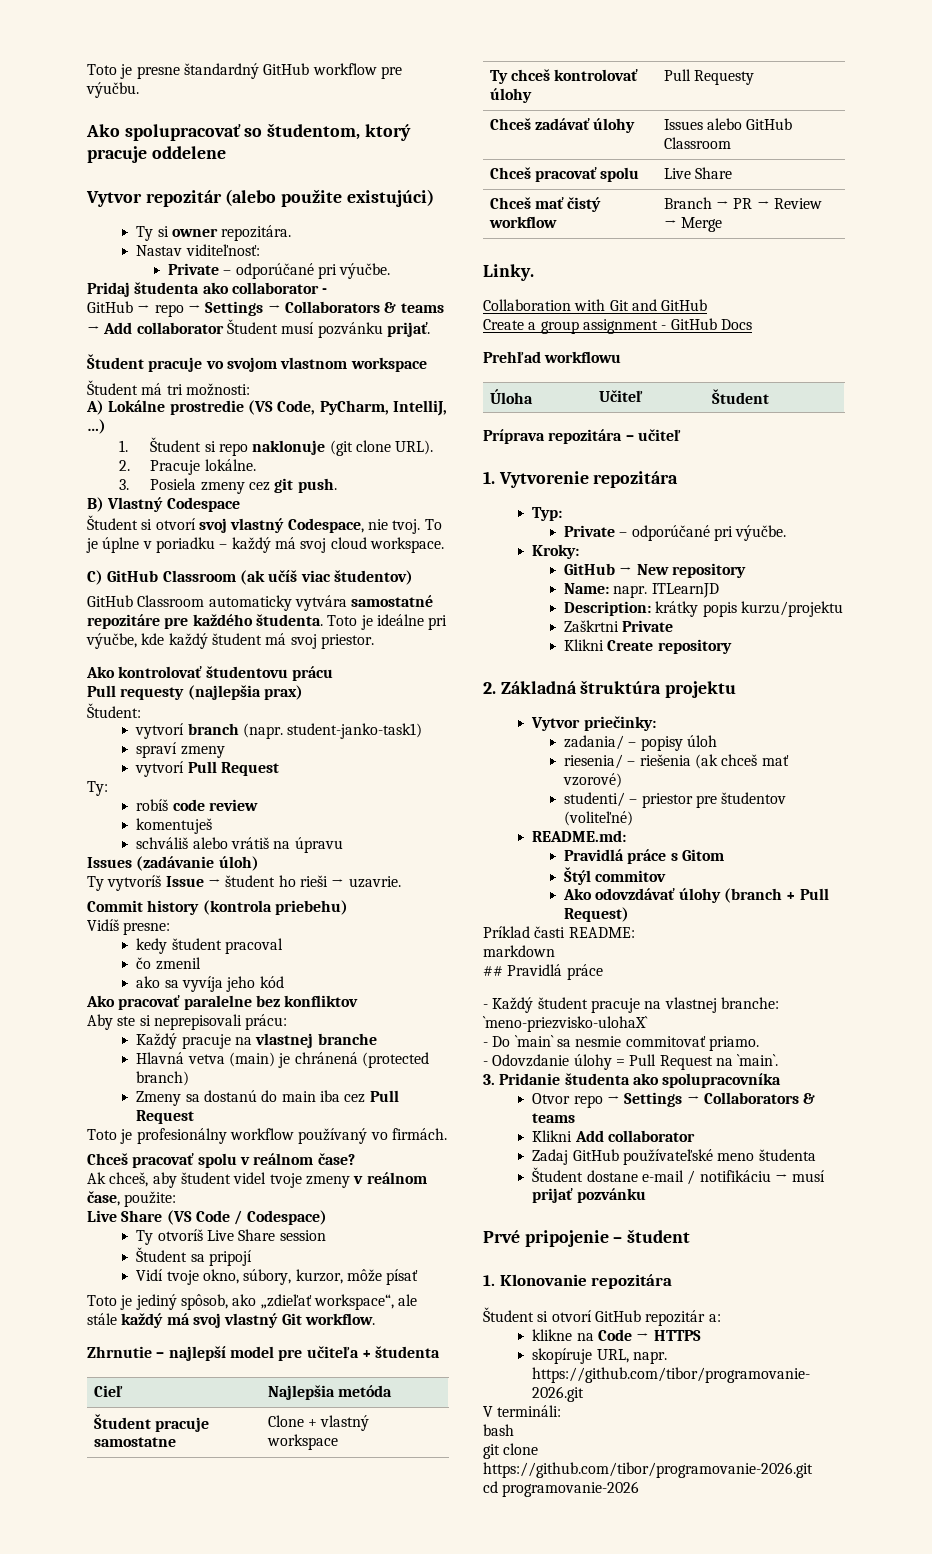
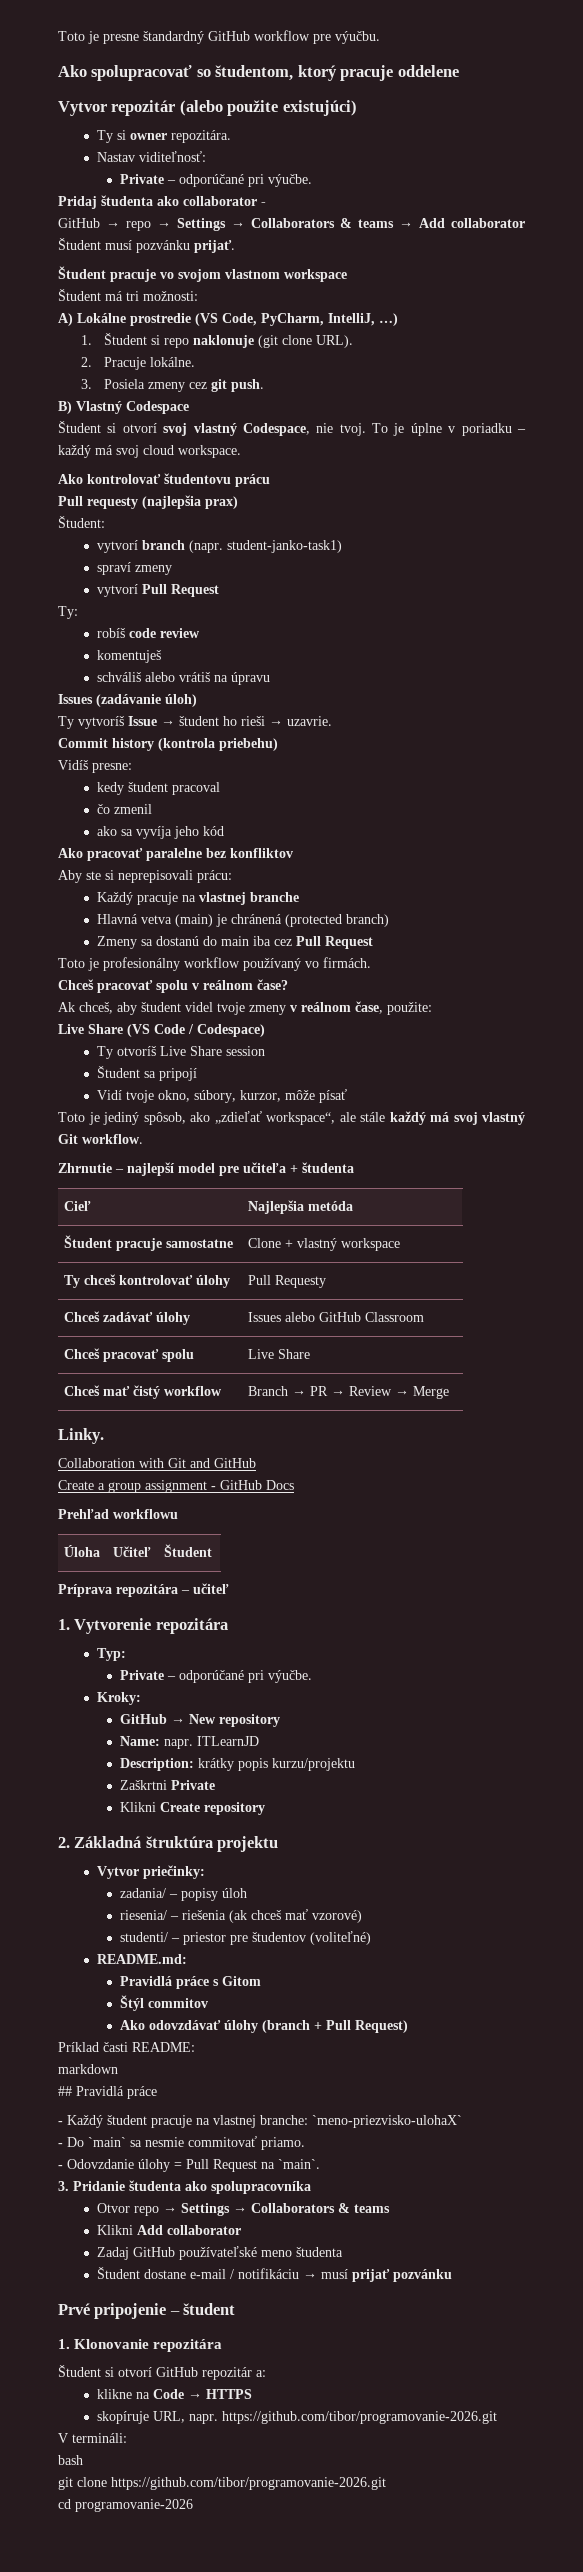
- C) GitHub Classroom (ak učíš viac študentov)
- GitHub Classroom automaticky vytvára samostatné repozitáre pre každého študenta. Toto je ideálne pri výučbe, kde každý študent má svoj priestor.

